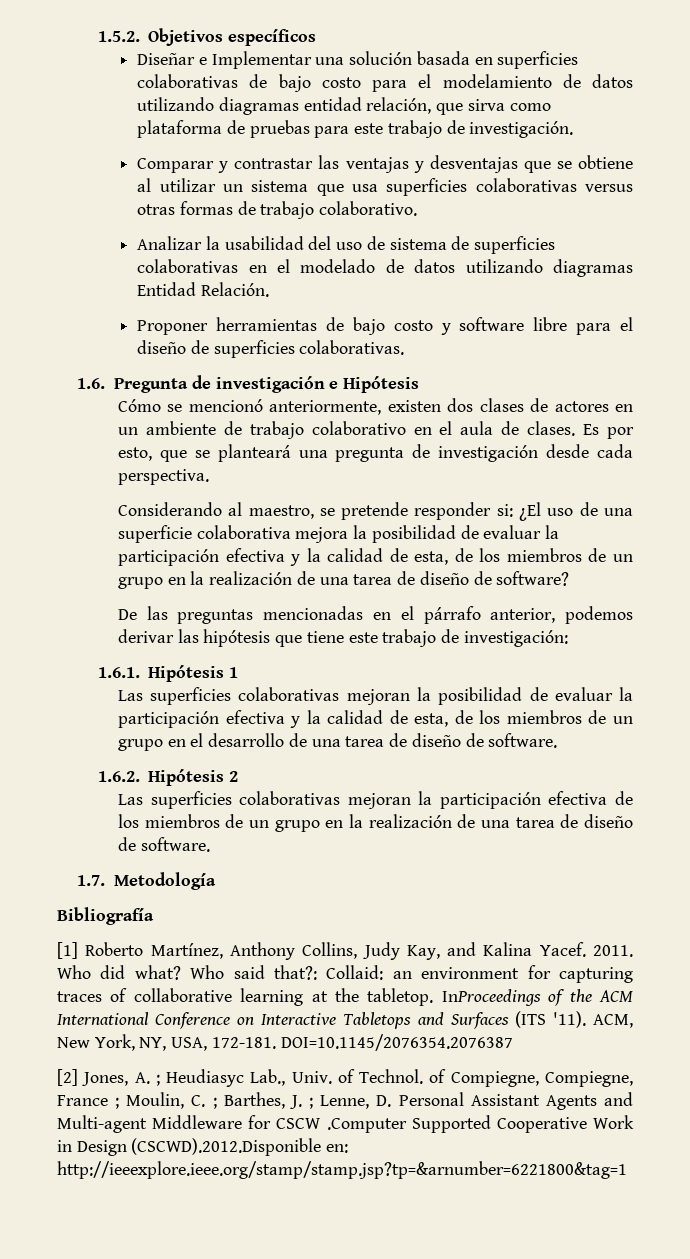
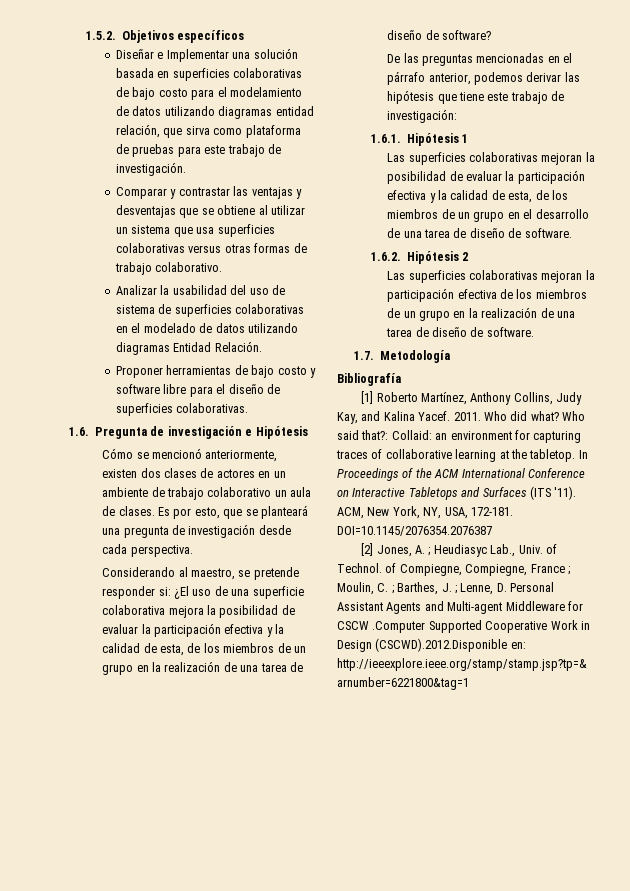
- Cómo se mencionó anteriormente, existen dos clases de actores en un ambiente de trabajo colaborativo en el aula de clases.
+ Cómo se mencionó anteriormente, existen dos clases de actores en un ambiente de trabajo colaborativo un aula de clases.
- InProceedings of the ACM International Conference on Interactive Tabletops and Surfaces (ITS '11).
+ In Proceedings of the ACM International Conference on Interactive Tabletops and Surfaces (ITS '11).

